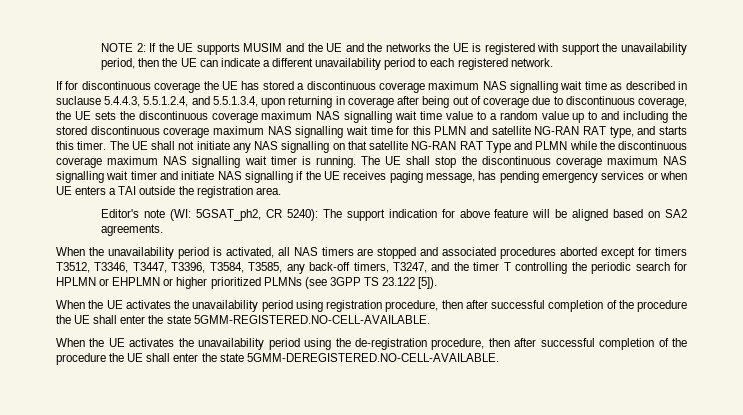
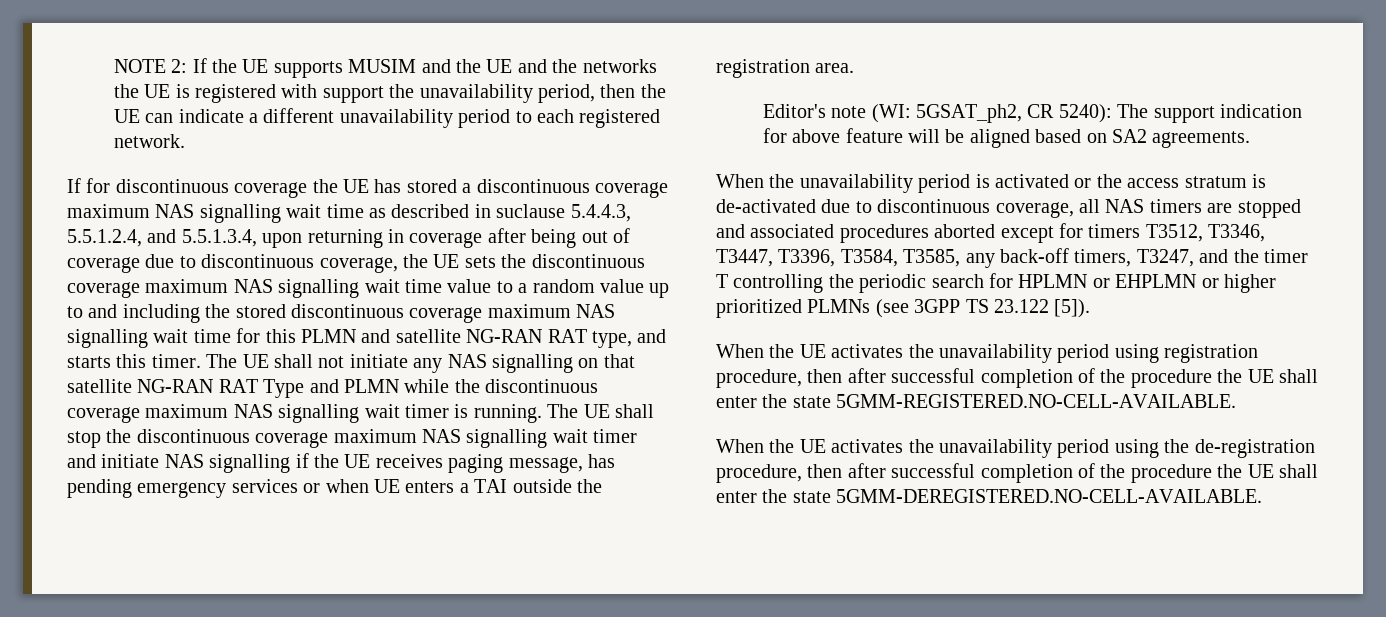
- When the unavailability period is activated, all NAS timers are stopped and associated procedures aborted except for timers T3512, T3346, T3447, T3396, T3584, T3585, any back-off timers, T3247, and the timer T controlling the periodic search for HPLMN or EHPLMN or higher prioritized PLMNs (see 3GPP TS 23.122 [5]).
+ When the unavailability period is activated or the access stratum is de-activated due to discontinuous coverage, all NAS timers are stopped and associated procedures aborted except for timers T3512, T3346, T3447, T3396, T3584, T3585, any back-off timers, T3247, and the timer T controlling the periodic search for HPLMN or EHPLMN or higher prioritized PLMNs (see 3GPP TS 23.122 [5]).

